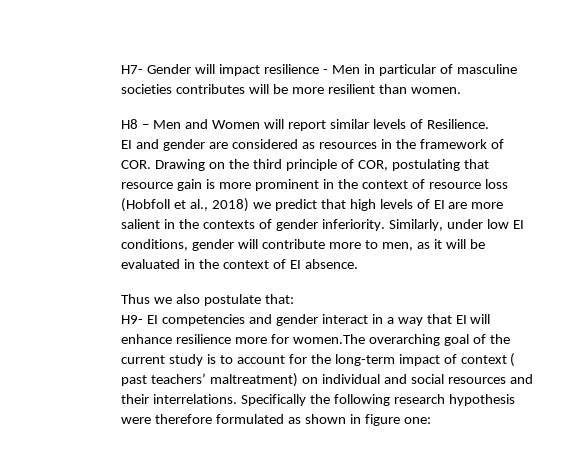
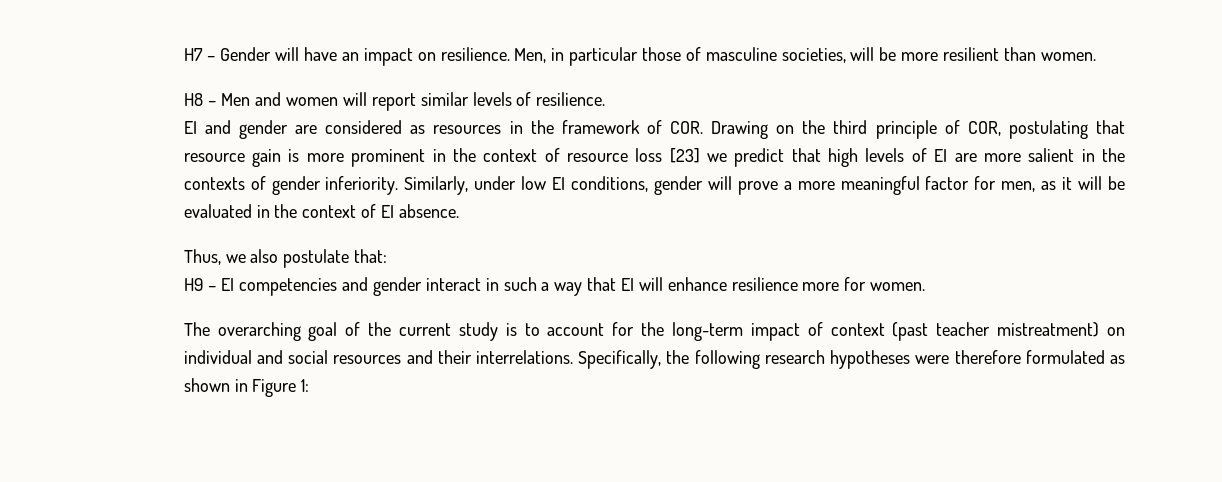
- H7- Gender will impact resilience - Men in particular of masculine societies contributes will be more resilient than women.
+ H7 – Gender will have an impact on resilience. Men, in particular those of masculine societies, will be more resilient than women.
- H8 – Men and Women will report similar levels of Resilience.
+ H8 – Men and women will report similar levels of resilience.
- EI and gender are considered as resources in the framework of COR. Drawing on the third principle of COR, postulating that resource gain is more prominent in the context of resource loss (Hobfoll et al., 2018) we predict that high levels of EI are more salient in the contexts of gender inferiority.
+ EI and gender are considered as resources in the framework of COR. Drawing on the third principle of COR, postulating that resource gain is more prominent in the context of resource loss [23] we predict that high levels of EI are more salient in the contexts of gender inferiority.
- Similarly, under low EI conditions, gender will contribute more to men, as it will be evaluated in the context of EI absence.
+ Similarly, under low EI conditions, gender will prove a more meaningful factor for men, as it will be evaluated in the context of EI absence.
- Thus we also postulate that:
+ Thus, we also postulate that:
- H9- EI competencies and gender interact in a way that EI will enhance resilience more for women.The overarching goal of the current study is to account for the long-term impact of context ( past teachers’ maltreatment) on individual and social resources and their interrelations.
+ H9 – EI competencies and gender interact in such a way that EI will enhance resilience more for women.
+ The overarching goal of the current study is to account for the long-term impact of context (past teacher mistreatment) on individual and social resources and their interrelations.
- Specifically the following research hypothesis were therefore formulated as shown in figure one:
+ Specifically, the following research hypotheses were therefore formulated as shown in Figure 1:

